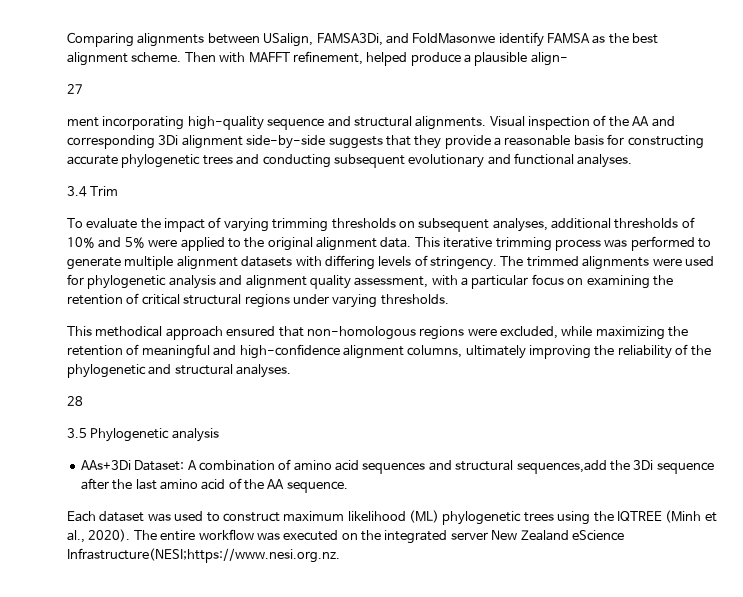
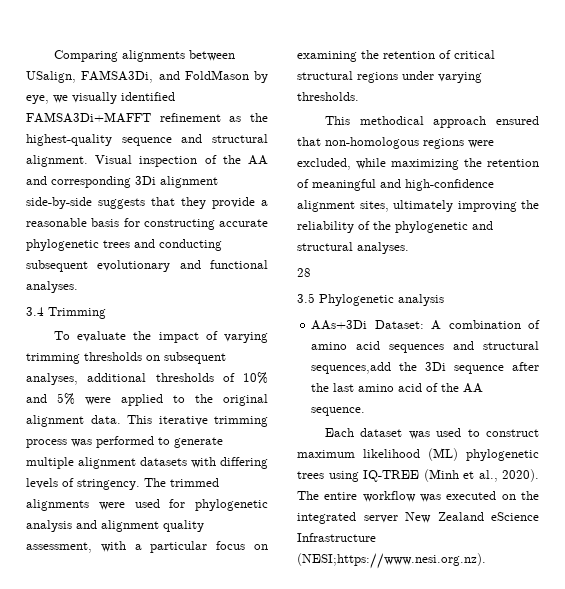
- Comparing alignments between USalign, FAMSA3Di, and FoldMasonwe identify FAMSA as the best alignment scheme. Then with MAFFT refinement, helped produce a plausible align-
- 27
- ment incorporating high-quality sequence and structural alignments.
+ Comparing alignments between USalign, FAMSA3Di, and FoldMason by eye, we visually identified FAMSA3Di+MAFFT refinement as the highest-quality sequence and structural alignment.
- 3.4 Trim
+ 3.4 Trimming
- This methodical approach ensured that non-homologous regions were excluded, while maximizing the retention of meaningful and high-confidence alignment columns, ultimately improving the reliability of the phylogenetic and structural analyses.
+ This methodical approach ensured that non-homologous regions were excluded, while maximizing the retention of meaningful and high-confidence alignment sites, ultimately improving the reliability of the phylogenetic and structural analyses.
- Each dataset was used to construct maximum likelihood (ML) phylogenetic trees using the IQTREE (Minh et al., 2020).
+ Each dataset was used to construct maximum likelihood (ML) phylogenetic trees using IQ-TREE (Minh et al., 2020).
- The entire workflow was executed on the integrated server New Zealand eScience Infrastructure(NESI;https://www.nesi.org.nz.
+ The entire workflow was executed on the integrated server New Zealand eScience Infrastructure (NESI;https://www.nesi.org.nz).

